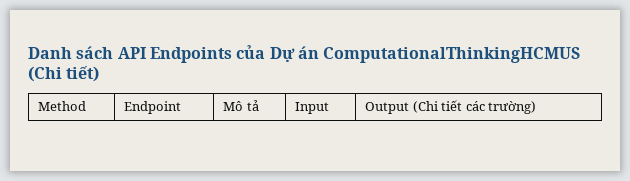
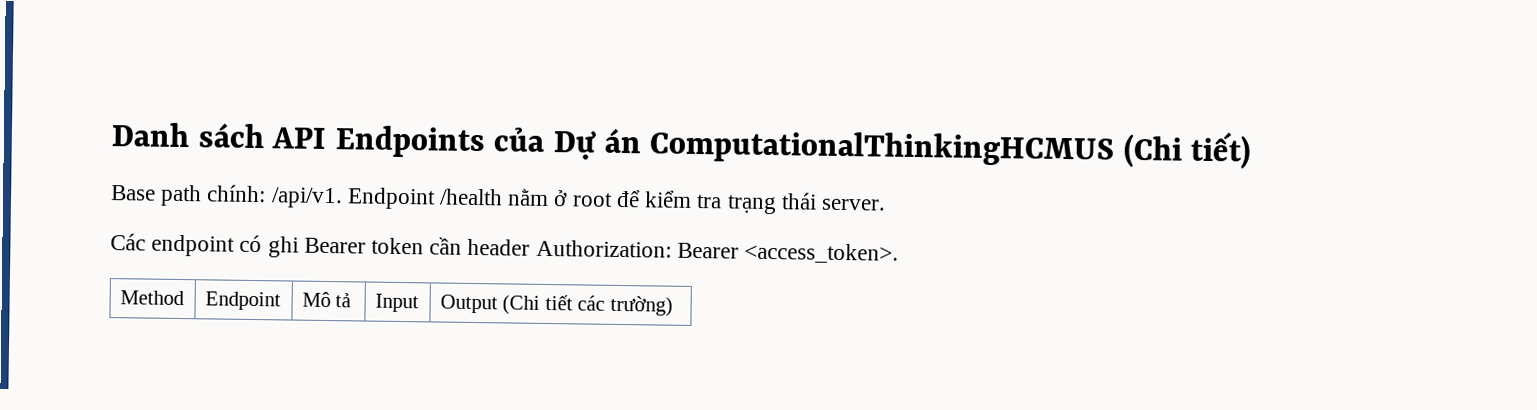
+ Base path chính: /api/v1. Endpoint /health nằm ở root để kiểm tra trạng thái server.
+ Các endpoint có ghi Bearer token cần header Authorization: Bearer <access_token>.

